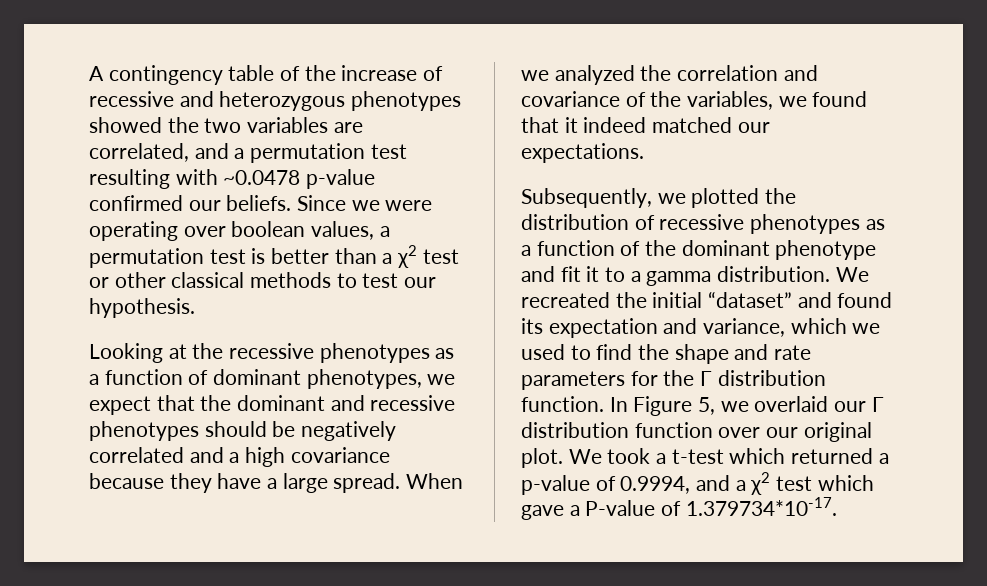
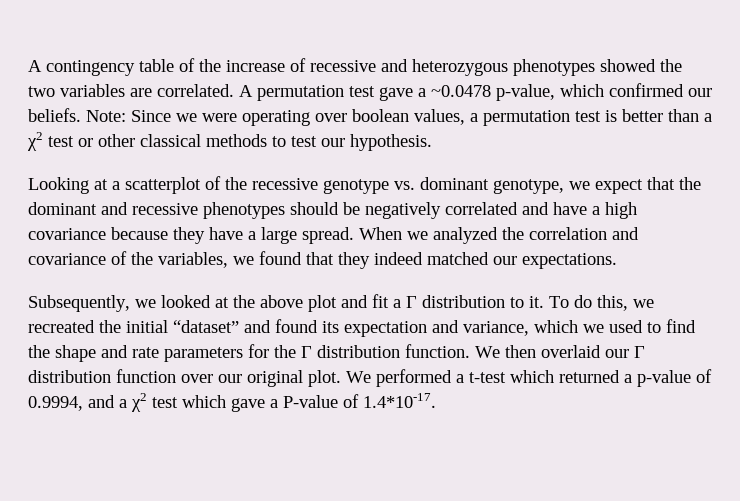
- A contingency table of the increase of recessive and heterozygous phenotypes showed the two variables are correlated, and a permutation test resulting with ~0.0478 p-value confirmed our beliefs.
+ A contingency table of the increase of recessive and heterozygous phenotypes showed the two variables are correlated. A permutation test gave a ~0.0478 p-value, which confirmed our beliefs.
- Since we were operating over boolean values, a permutation test is better than a χ2 test or other classical methods to test our hypothesis.
+ Note: Since we were operating over boolean values, a permutation test is better than a χ2 test or other classical methods to test our hypothesis.
- Looking at the recessive phenotypes as a function of dominant phenotypes, we expect that the dominant and recessive phenotypes should be negatively correlated and a high covariance because they have a large spread.
+ Looking at a scatterplot of the recessive genotype vs. dominant genotype, we expect that the dominant and recessive phenotypes should be negatively correlated and have a high covariance because they have a large spread.
- When we analyzed the correlation and covariance of the variables, we found that it indeed matched our expectations.
+ When we analyzed the correlation and covariance of the variables, we found that they indeed matched our expectations.
- Subsequently, we plotted the distribution of recessive phenotypes as a function of the dominant phenotype and fit it to a gamma distribution. We recreated the initial “dataset” and found its expectation and variance, which we used to find the shape and rate parameters for the Γ distribution function.
+ Subsequently, we looked at the above plot and fit a Γ distribution to it. To do this, we recreated the initial “dataset” and found its expectation and variance, which we used to find the shape and rate parameters for the Γ distribution function.
- In Figure 5, we overlaid our Γ distribution function over our original plot.
+ We then overlaid our Γ distribution function over our original plot.
- We took a t-test which returned a p-value of 0.9994, and a χ2 test which gave a P-value of 1.379734*10-17.
+ We performed a t-test which returned a p-value of 0.9994, and a χ2 test which gave a P-value of 1.4*10-17.

